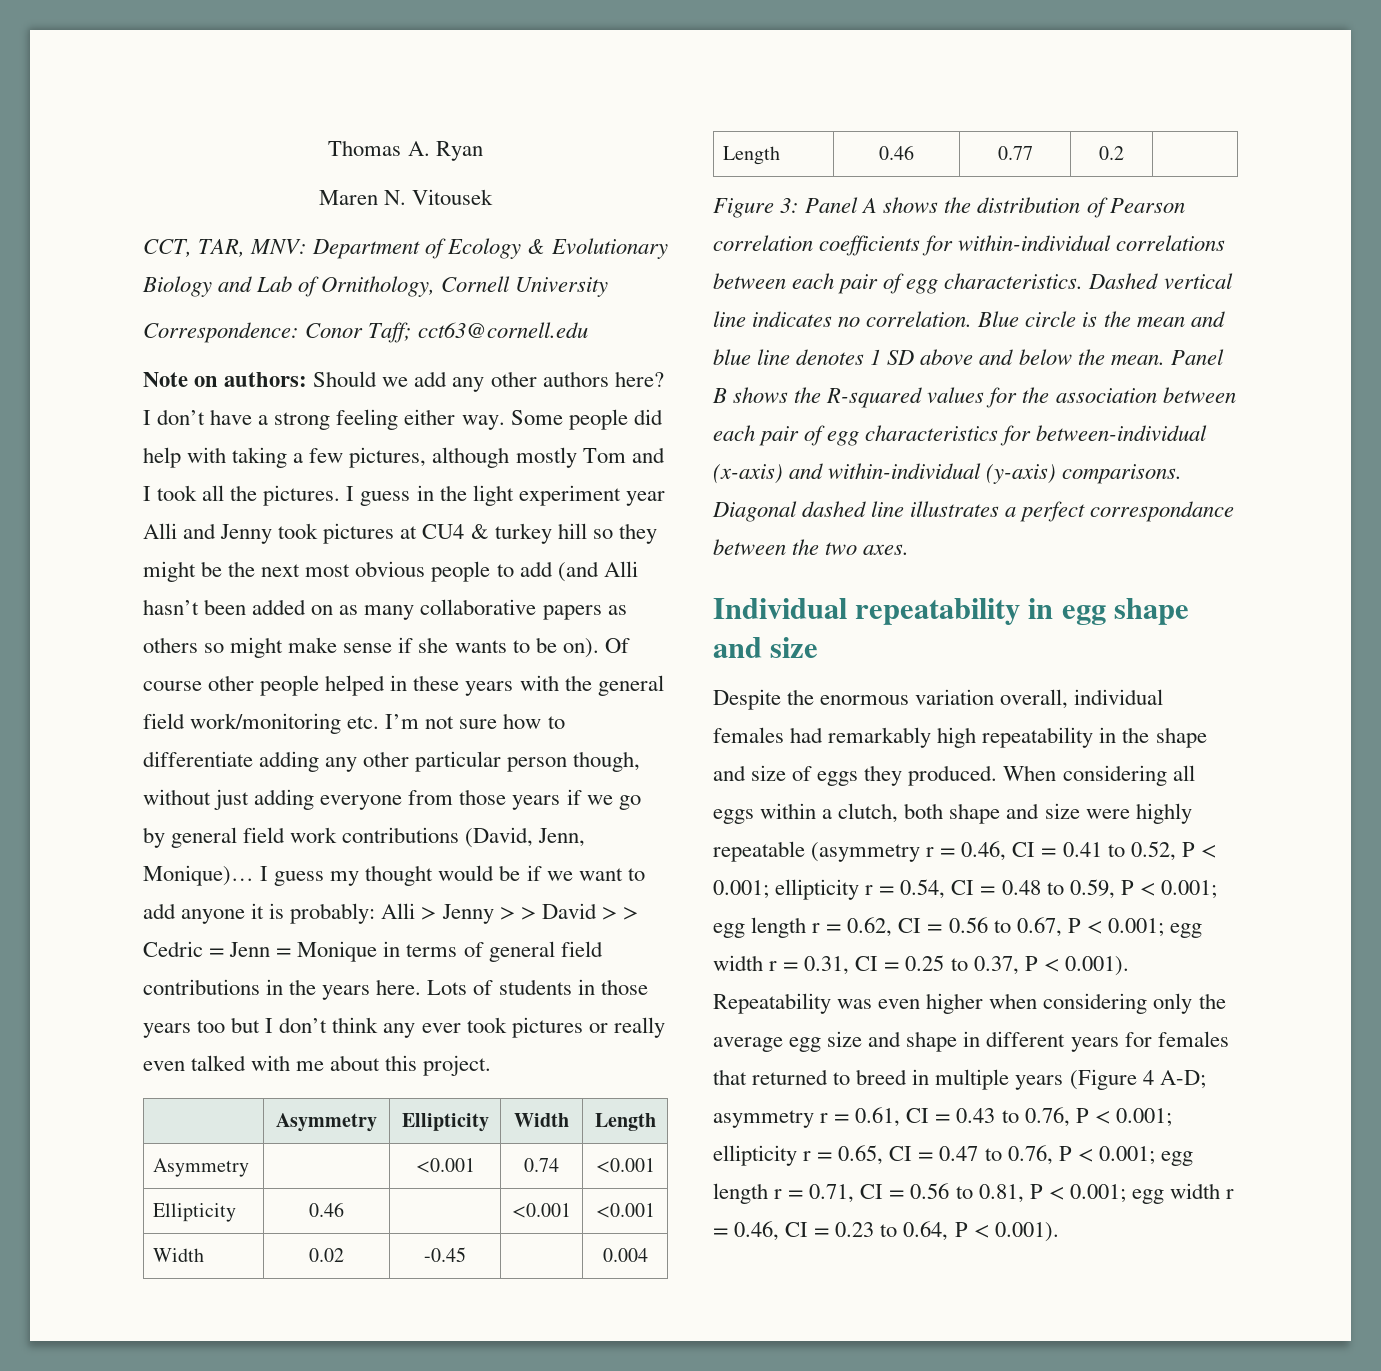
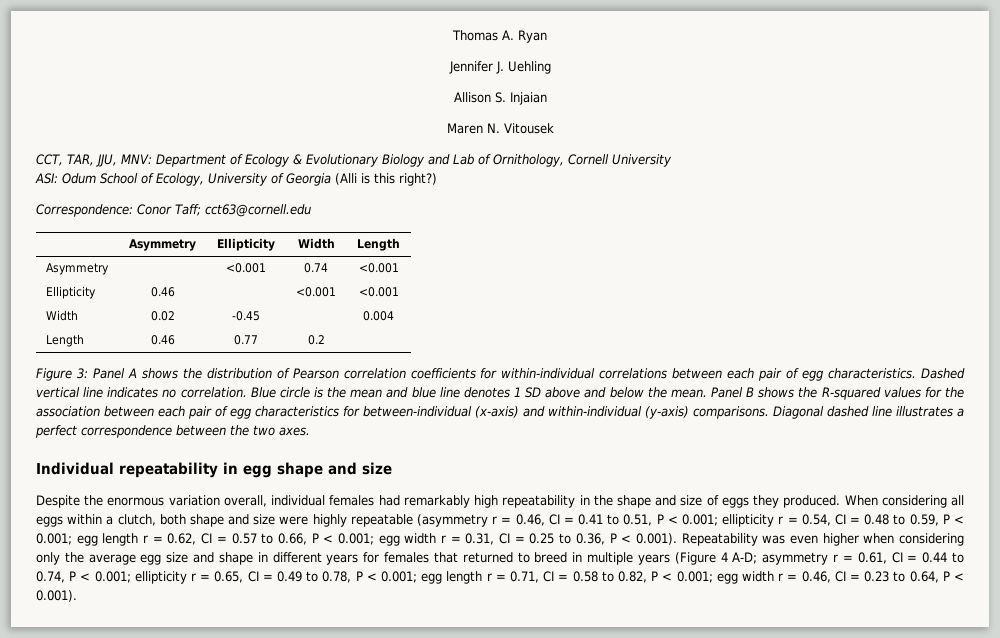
+ Jennifer J. Uehling
+ Allison S. Injaian
- CCT, TAR, MNV: Department of Ecology & Evolutionary Biology and Lab of Ornithology, Cornell University
+ CCT, TAR, JJU, MNV: Department of Ecology & Evolutionary Biology and Lab of Ornithology, Cornell University
+ ASI: Odum School of Ecology, University of Georgia (Alli is this right?)
  Correspondence: Conor Taff; cct63@cornell.edu
- Note on authors: Should we add any other authors here? I don’t have a strong feeling either way. Some people did help with taking a few pictures, although mostly Tom and I took all the pictures. I guess in the light experiment year Alli and Jenny took pictures at CU4 & turkey hill so they might be the next most obvious people to add (and Alli hasn’t been added on as many collaborative papers as others so might make sense if she wants to be on). Of course other people helped in these years with the general field work/monitoring etc. I’m not sure how to differentiate adding any other particular person though, without just adding everyone from those years if we go by general field work contributions (David, Jenn, Monique)… I guess my thought would be if we want to add anyone it is probably: Alli > Jenny > > David > > Cedric = Jenn = Monique in terms of general field contributions in the years here. Lots of students in those years too but I don’t think any ever took pictures or really even talked with me about this project.
- Diagonal dashed line illustrates a perfect correspondance between the two axes.
+ Diagonal dashed line illustrates a perfect correspondence between the two axes.
- When considering all eggs within a clutch, both shape and size were highly repeatable (asymmetry r = 0.46, CI = 0.41 to 0.52, P < 0.001;
+ When considering all eggs within a clutch, both shape and size were highly repeatable (asymmetry r = 0.46, CI = 0.41 to 0.51, P < 0.001;
- egg length r = 0.62, CI = 0.56 to 0.67, P < 0.001;
+ egg length r = 0.62, CI = 0.57 to 0.66, P < 0.001;
- egg width r = 0.31, CI = 0.25 to 0.37, P < 0.001). Repeatability was even higher when considering only the average egg size and shape in different years for females that returned to breed in multiple years (Figure 4 A-D;
+ egg width r = 0.31, CI = 0.25 to 0.36, P < 0.001). Repeatability was even higher when considering only the average egg size and shape in different years for females that returned to breed in multiple years (Figure 4 A-D;
- asymmetry r = 0.61, CI = 0.43 to 0.76, P < 0.001;
+ asymmetry r = 0.61, CI = 0.44 to 0.74, P < 0.001;
- ellipticity r = 0.65, CI = 0.47 to 0.76, P < 0.001;
+ ellipticity r = 0.65, CI = 0.49 to 0.78, P < 0.001;
- egg length r = 0.71, CI = 0.56 to 0.81, P < 0.001;
+ egg length r = 0.71, CI = 0.58 to 0.82, P < 0.001;

